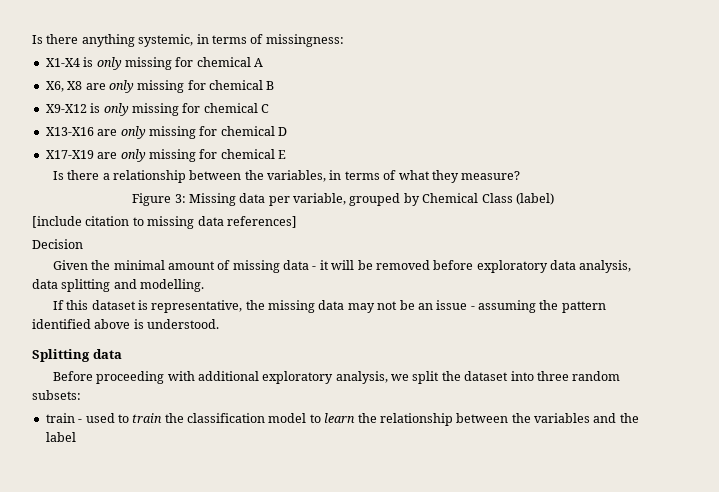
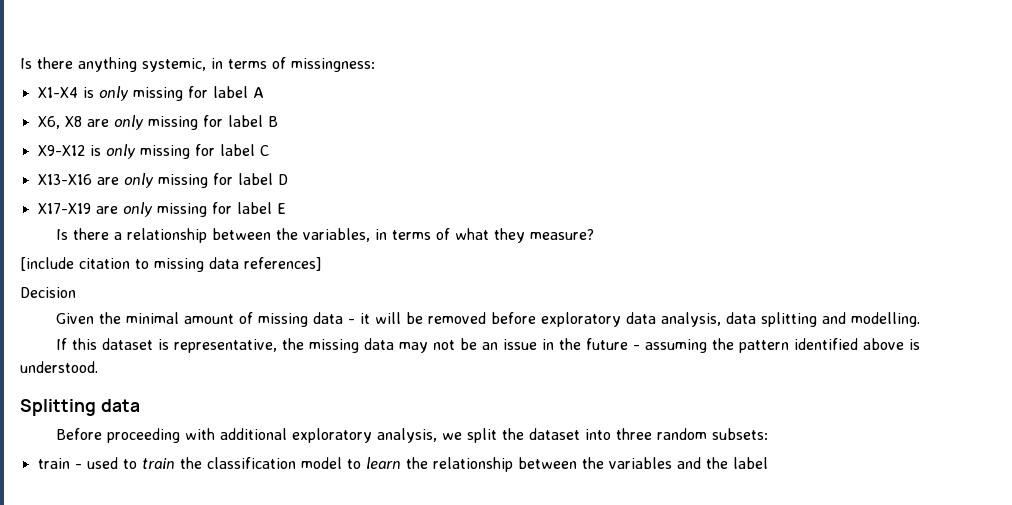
- X1-X4 is only missing for chemical A
+ X1-X4 is only missing for label A
- X6, X8 are only missing for chemical B
+ X6, X8 are only missing for label B
- X9-X12 is only missing for chemical C
+ X9-X12 is only missing for label C
- X13-X16 are only missing for chemical D
+ X13-X16 are only missing for label D
- X17-X19 are only missing for chemical E
+ X17-X19 are only missing for label E
- Figure 3: Missing data per variable, grouped by Chemical Class (label)
- If this dataset is representative, the missing data may not be an issue - assuming the pattern identified above is understood.
+ If this dataset is representative, the missing data may not be an issue in the future - assuming the pattern identified above is understood.

